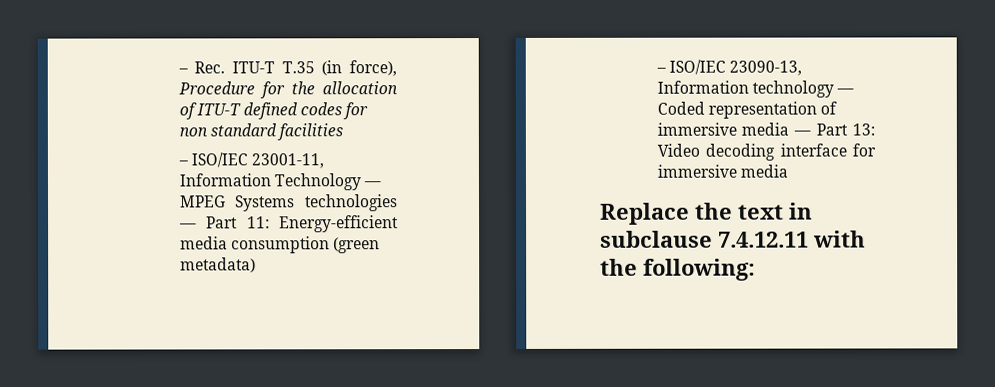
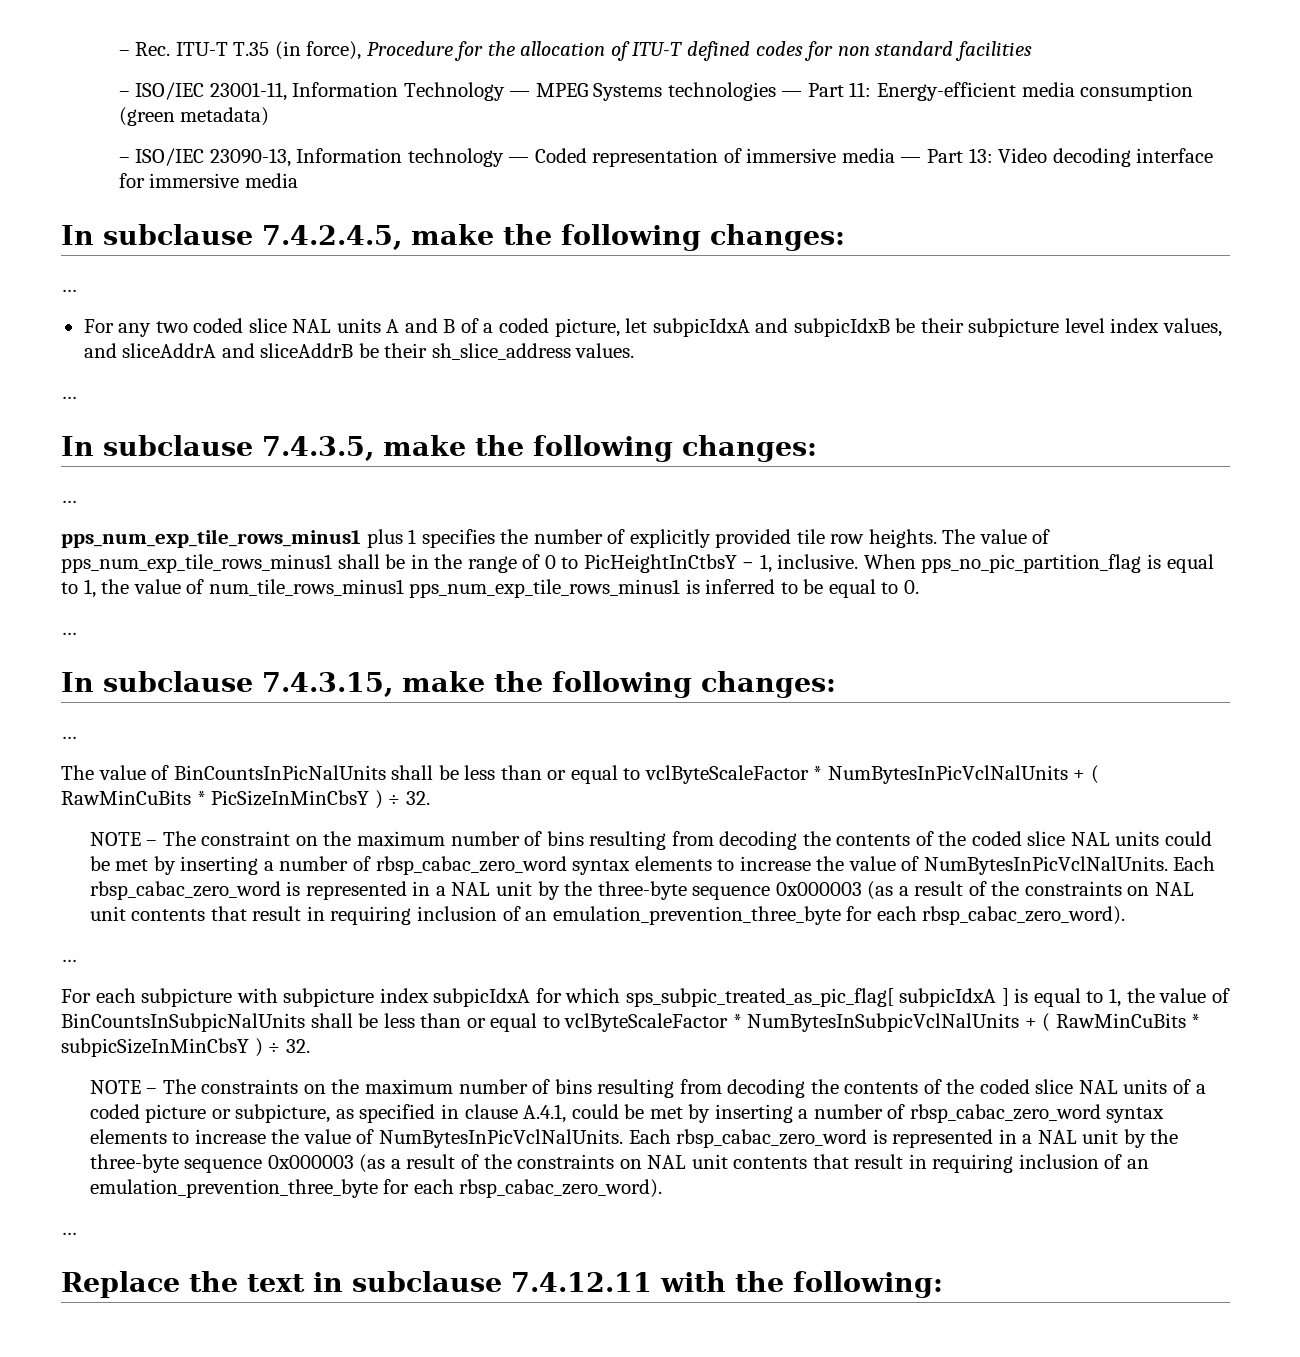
+ In subclause 7.4.2.4.5, make the following changes:
+ …
+ For any two coded slice NAL units A and B of a coded picture, let subpicIdxA and subpicIdxB be their subpicture level index values, and sliceAddrA and sliceAddrB be their sh_slice_address values.
+ …
+ In subclause 7.4.3.5, make the following changes:
+ …
+ pps_num_exp_tile_rows_minus1 plus 1 specifies the number of explicitly provided tile row heights. The value of pps_num_exp_tile_rows_minus1 shall be in the range of 0 to PicHeightInCtbsY − 1, inclusive. When pps_no_pic_partition_flag is equal to 1, the value of num_tile_rows_minus1 pps_num_exp_tile_rows_minus1 is inferred to be equal to 0.
+ …
+ In subclause 7.4.3.15, make the following changes:
+ …
+ The value of BinCountsInPicNalUnits shall be less than or equal to vclByteScaleFactor * NumBytesInPicVclNalUnits + ( RawMinCuBits * PicSizeInMinCbsY ) ÷ 32.
+ NOTE – The constraint on the maximum number of bins resulting from decoding the contents of the coded slice NAL units could be met by inserting a number of rbsp_cabac_zero_word syntax elements to increase the value of NumBytesInPicVclNalUnits. Each rbsp_cabac_zero_word is represented in a NAL unit by the three-byte sequence 0x000003 (as a result of the constraints on NAL unit contents that result in requiring inclusion of an emulation_prevention_three_byte for each rbsp_cabac_zero_word).
+ …
+ For each subpicture with subpicture index subpicIdxA for which sps_subpic_treated_as_pic_flag[ subpicIdxA ] is equal to 1, the value of BinCountsInSubpicNalUnits shall be less than or equal to vclByteScaleFactor * NumBytesInSubpicVclNalUnits + ( RawMinCuBits * subpicSizeInMinCbsY ) ÷ 32.
+ NOTE – The constraints on the maximum number of bins resulting from decoding the contents of the coded slice NAL units of a coded picture or subpicture, as specified in clause A.4.1, could be met by inserting a number of rbsp_cabac_zero_word syntax elements to increase the value of NumBytesInPicVclNalUnits. Each rbsp_cabac_zero_word is represented in a NAL unit by the three-byte sequence 0x000003 (as a result of the constraints on NAL unit contents that result in requiring inclusion of an emulation_prevention_three_byte for each rbsp_cabac_zero_word).
+ …

